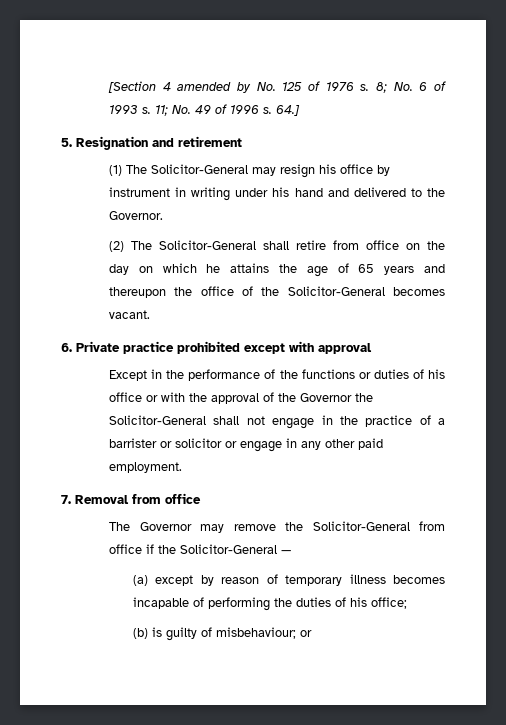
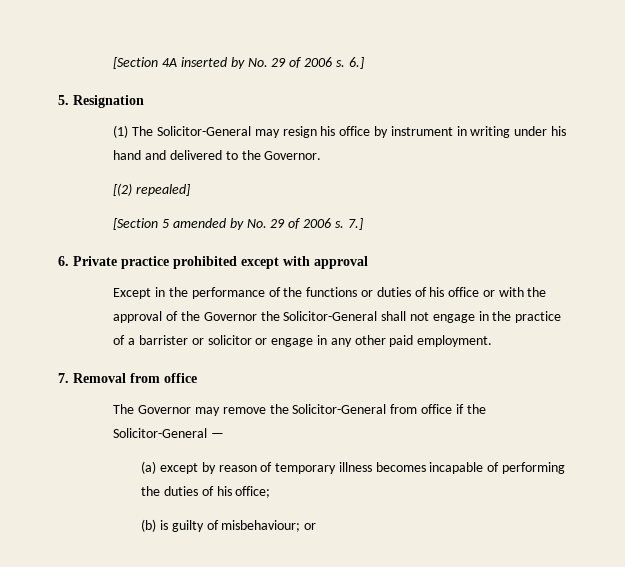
- [Section 4 amended by No. 125 of 1976 s. 8; No. 6 of 1993 s. 11; No. 49 of 1996 s. 64.]
+ [Section 4A inserted by No. 29 of 2006 s. 6.]
- 5. Resignation and retirement
+ 5. Resignation
- (2) The Solicitor-General shall retire from office on the day on which he attains the age of 65 years and thereupon the office of the Solicitor-General becomes vacant.
+ [(2) repealed]
+ [Section 5 amended by No. 29 of 2006 s. 7.]

